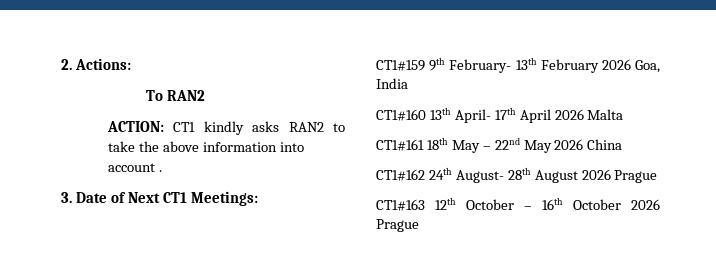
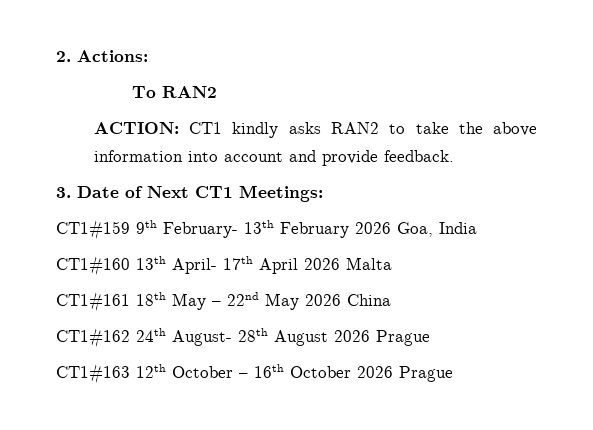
- ACTION: CT1 kindly asks RAN2 to take the above information into account .
+ ACTION: CT1 kindly asks RAN2 to take the above information into account and provide feedback.

